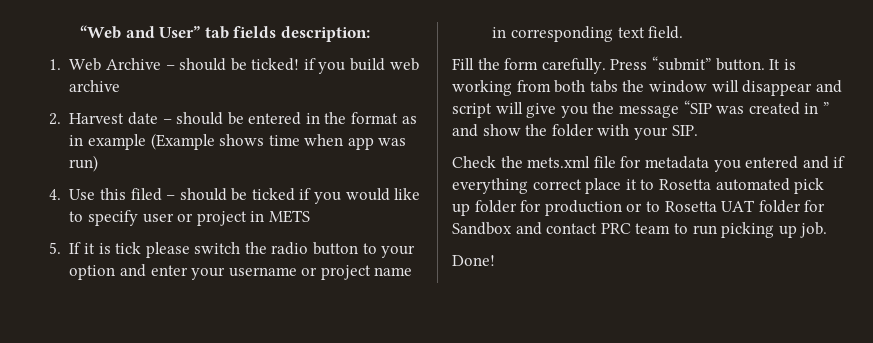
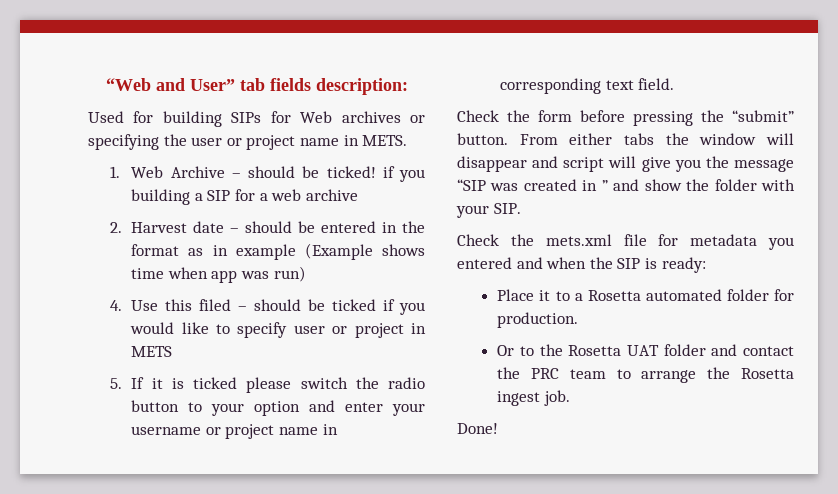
+ Used for building SIPs for Web archives or specifying the user or project name in METS.
- 1. Web Archive – should be ticked! if you build web archive
+ 1. Web Archive – should be ticked! if you building a SIP for a web archive
- 5. If it is tick please switch the radio button to your option and enter your username or project name in corresponding text field.
+ 5. If it is ticked please switch the radio button to your option and enter your username or project name in corresponding text field.
- Fill the form carefully. Press “submit” button. It is working from both tabs the window will disappear and script will give you the message “SIP was created in ” and show the folder with your SIP.
+ Check the form before pressing the “submit” button. From either tabs the window will disappear and script will give you the message “SIP was created in ” and show the folder with your SIP.
- Check the mets.xml file for metadata you entered and if everything correct place it to Rosetta automated pick up folder for production or to Rosetta UAT folder for Sandbox and contact PRC team to run picking up job.
+ Check the mets.xml file for metadata you entered and when the SIP is ready:
+ Place it to a Rosetta automated folder for production.
+ Or to the Rosetta UAT folder and contact the PRC team to arrange the Rosetta ingest job.

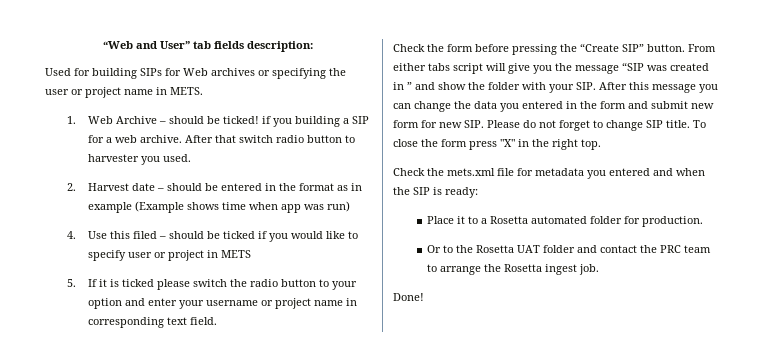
- 1. Web Archive – should be ticked! if you building a SIP for a web archive
+ 1. Web Archive – should be ticked! if you building a SIP for a web archive. After that switch radio button to harvester you used.
- Check the form before pressing the “submit” button.
+ Check the form before pressing the “Create SIP” button.
- From either tabs the window will disappear and script will give you the message “SIP was created in ” and show the folder with your SIP.
+ From either tabs script will give you the message “SIP was created in ” and show the folder with your SIP. After this message you can change the data you entered in the form and submit new form for new SIP. Please do not forget to change SIP title. To close the form press "X" in the right top.

